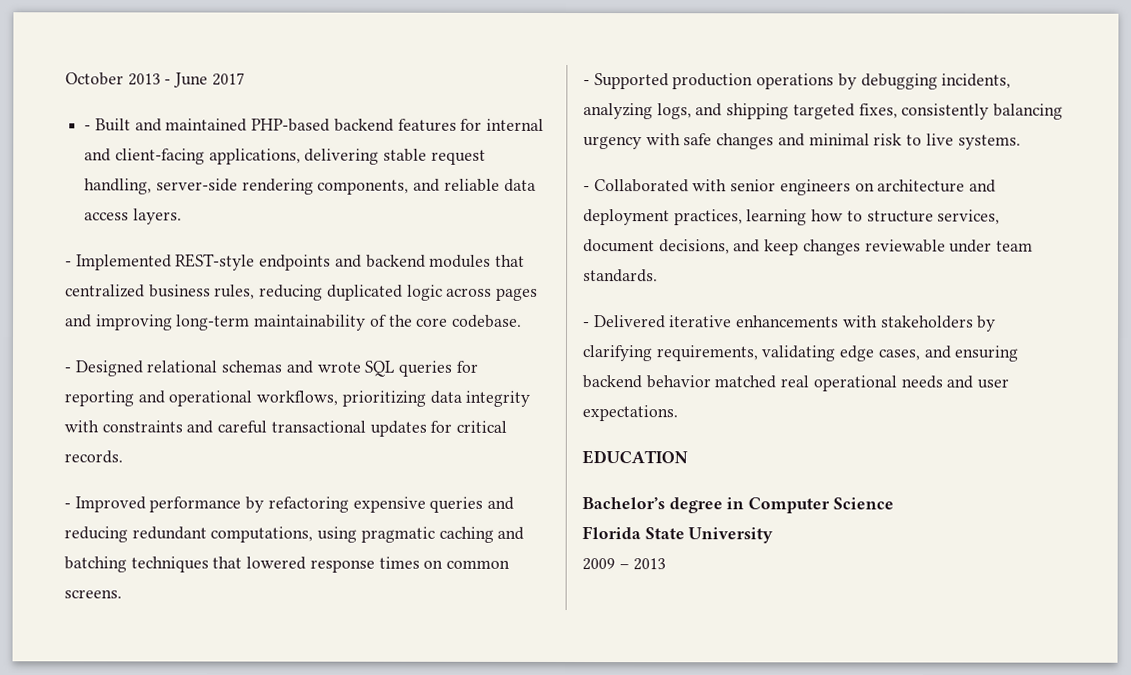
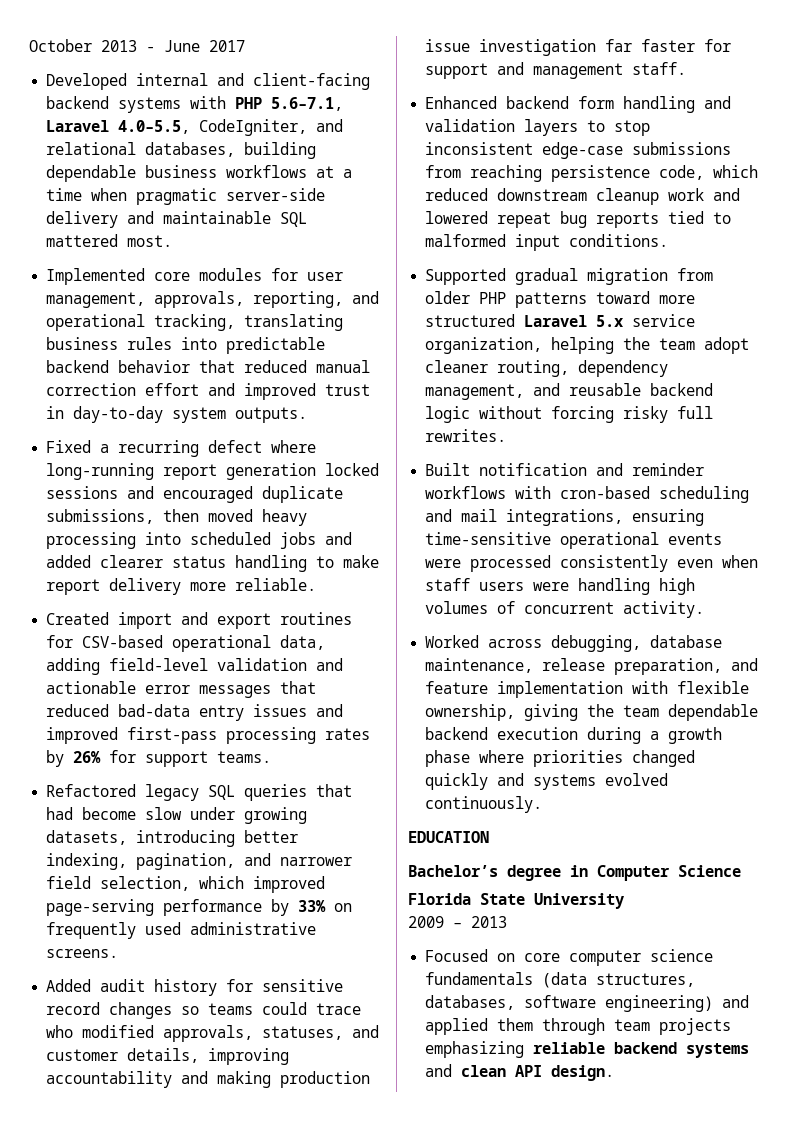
- - Built and maintained PHP-based backend features for internal and client-facing applications, delivering stable request handling, server-side rendering components, and reliable data access layers.
- - Implemented REST-style endpoints and backend modules that centralized business rules, reducing duplicated logic across pages and improving long-term maintainability of the core codebase.
- - Designed relational schemas and wrote SQL queries for reporting and operational workflows, prioritizing data integrity with constraints and careful transactional updates for critical records.
- - Improved performance by refactoring expensive queries and reducing redundant computations, using pragmatic caching and batching techniques that lowered response times on common screens.
- - Supported production operations by debugging incidents, analyzing logs, and shipping targeted fixes, consistently balancing urgency with safe changes and minimal risk to live systems.
- - Collaborated with senior engineers on architecture and deployment practices, learning how to structure services, document decisions, and keep changes reviewable under team standards.
- - Delivered iterative enhancements with stakeholders by clarifying requirements, validating edge cases, and ensuring backend behavior matched real operational needs and user expectations.
+ Developed internal and client-facing backend systems with PHP 5.6–7.1, Laravel 4.0–5.5, CodeIgniter, and relational databases, building dependable business workflows at a time when pragmatic server-side delivery and maintainable SQL mattered most.
+ Implemented core modules for user management, approvals, reporting, and operational tracking, translating business rules into predictable backend behavior that reduced manual correction effort and improved trust in day-to-day system outputs.
+ Fixed a recurring defect where long-running report generation locked sessions and encouraged duplicate submissions, then moved heavy processing into scheduled jobs and added clearer status handling to make report delivery more reliable.
+ Created import and export routines for CSV-based operational data, adding field-level validation and actionable error messages that reduced bad-data entry issues and improved first-pass processing rates by 26% for support teams.
+ Refactored legacy SQL queries that had become slow under growing datasets, introducing better indexing, pagination, and narrower field selection, which improved page-serving performance by 33% on frequently used administrative screens.
+ Added audit history for sensitive record changes so teams could trace who modified approvals, statuses, and customer details, improving accountability and making production issue investigation far faster for support and management staff.
+ Enhanced backend form handling and validation layers to stop inconsistent edge-case submissions from reaching persistence code, which reduced downstream cleanup work and lowered repeat bug reports tied to malformed input conditions.
+ Supported gradual migration from older PHP patterns toward more structured Laravel 5.x service organization, helping the team adopt cleaner routing, dependency management, and reusable backend logic without forcing risky full rewrites.
+ Built notification and reminder workflows with cron-based scheduling and mail integrations, ensuring time-sensitive operational events were processed consistently even when staff users were handling high volumes of concurrent activity.
+ Worked across debugging, database maintenance, release preparation, and feature implementation with flexible ownership, giving the team dependable backend execution during a growth phase where priorities changed quickly and systems evolved continuously.
+ Focused on core computer science fundamentals (data structures, databases, software engineering) and applied them through team projects emphasizing reliable backend systems and clean API design.

